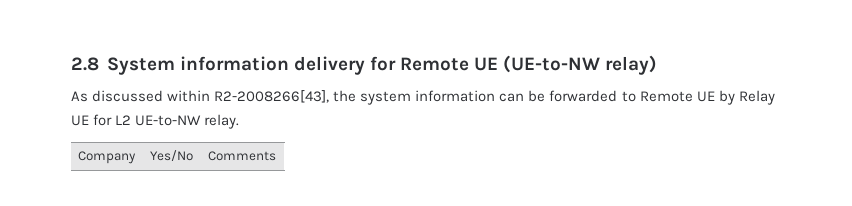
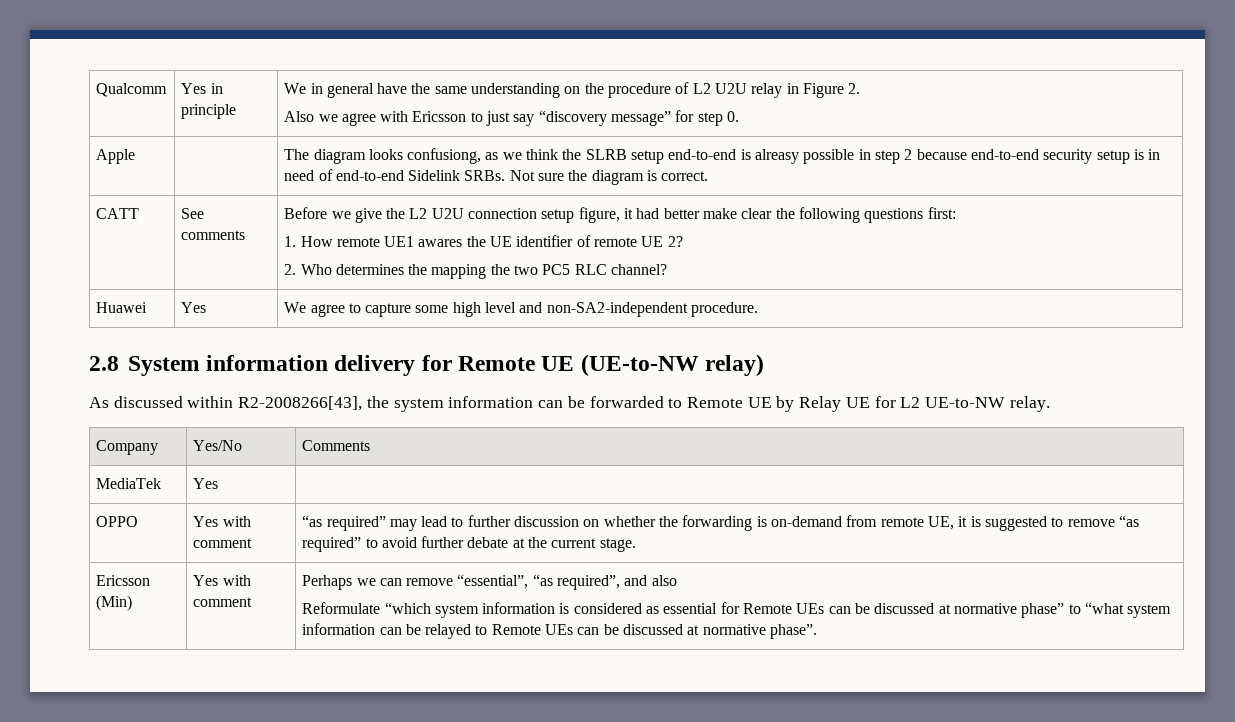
+ Qualcomm | Yes in principle | We in general have the same understanding on the procedure of L2 U2U relay in Figure 2.
+ Also we agree with Ericsson to just say “discovery message” for step 0.
+ Apple | | The diagram looks confusiong, as we think the SLRB setup end-to-end is alreasy possible in step 2 because end-to-end security setup is in need of end-to-end Sidelink SRBs. Not sure the diagram is correct.
+ CATT | See comments | Before we give the L2 U2U connection setup figure, it had better make clear the following questions first:
+ 1. How remote UE1 awares the UE identifier of remote UE 2?
+ 2. Who determines the mapping the two PC5 RLC channel?
+ Huawei | Yes | We agree to capture some high level and non-SA2-independent procedure.
+ MediaTek | Yes |
+ OPPO | Yes with comment | “as required” may lead to further discussion on whether the forwarding is on-demand from remote UE, it is suggested to remove “as required” to avoid further debate at the current stage.
+ Ericsson (Min) | Yes with comment | Perhaps we can remove “essential”, “as required”, and also
+ Reformulate “which system information is considered as essential for Remote UEs can be discussed at normative phase” to “what system information can be relayed to Remote UEs can be discussed at normative phase”.

